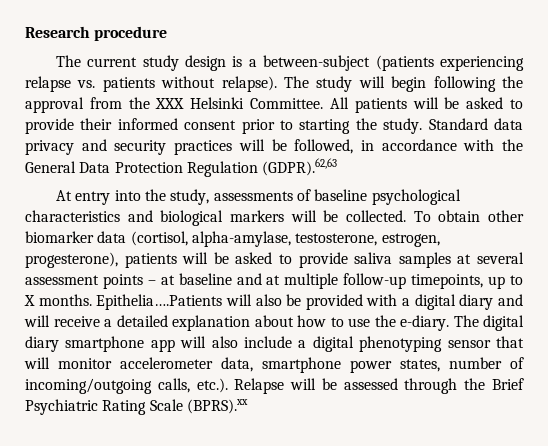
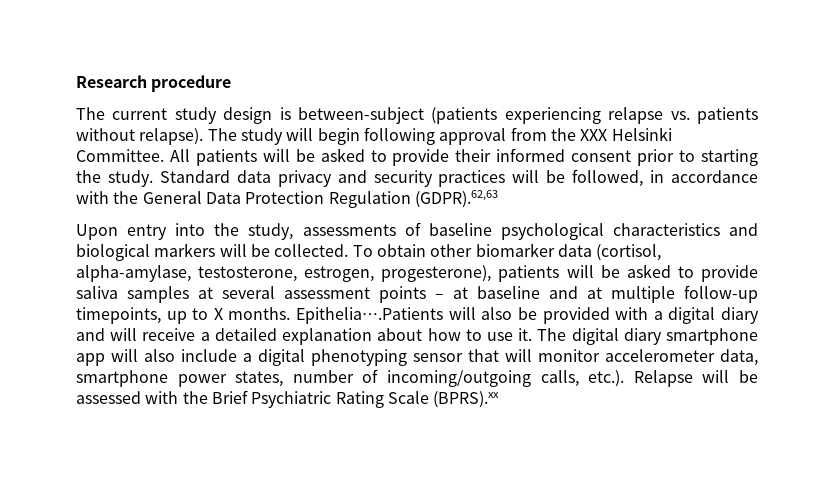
- The current study design is a between-subject (patients experiencing relapse vs. patients without relapse).
+ The current study design is between-subject (patients experiencing relapse vs. patients without relapse).
- The study will begin following the approval from the XXX Helsinki Committee.
+ The study will begin following approval from the XXX Helsinki Committee.
- At entry into the study, assessments of baseline psychological characteristics and biological markers will be collected.
+ Upon entry into the study, assessments of baseline psychological characteristics and biological markers will be collected.
- Epithelia….Patients will also be provided with a digital diary and will receive a detailed explanation about how to use the e-diary.
+ Epithelia….Patients will also be provided with a digital diary and will receive a detailed explanation about how to use it.
- The digital diary smartphone app will also include a digital phenotyping sensor that will monitor accelerometer data, smartphone power states, number of incoming/outgoing calls, etc.). Relapse will be assessed through the Brief Psychiatric Rating Scale (BPRS).xx
+ The digital diary smartphone app will also include a digital phenotyping sensor that will monitor accelerometer data, smartphone power states, number of incoming/outgoing calls, etc.). Relapse will be assessed with the Brief Psychiatric Rating Scale (BPRS).xx

